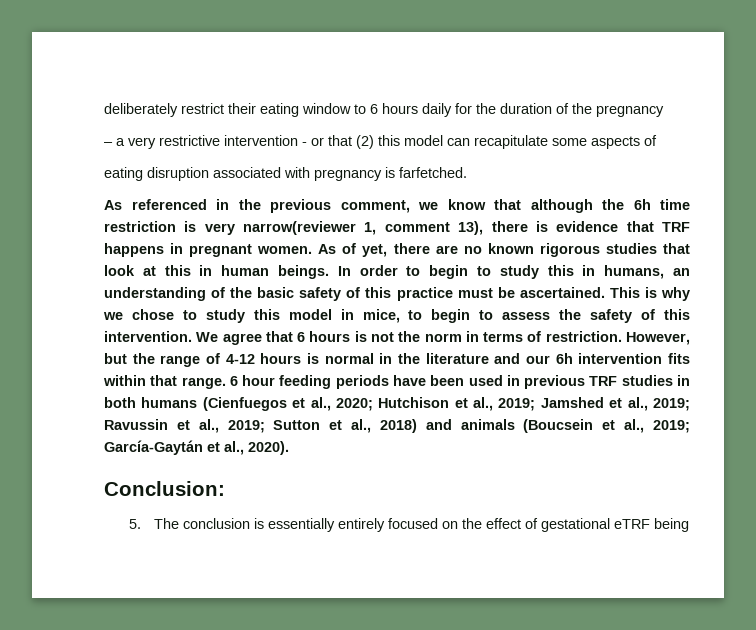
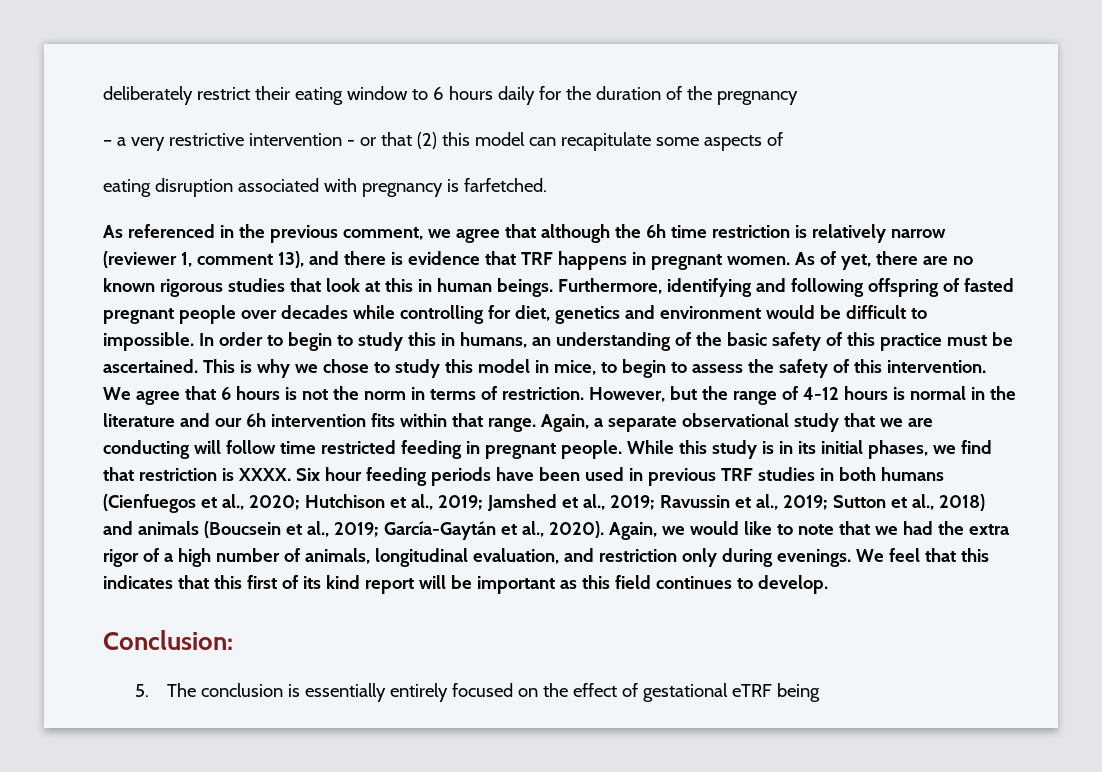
- As referenced in the previous comment, we know that although the 6h time restriction is very narrow(reviewer 1, comment 13), there is evidence that TRF happens in pregnant women.
+ As referenced in the previous comment, we agree that although the 6h time restriction is relatively narrow (reviewer 1, comment 13), and there is evidence that TRF happens in pregnant women.
+ Furthermore, identifying and following offspring of fasted pregnant people over decades while controlling for diet, genetics and environment would be difficult to impossible.
- 6 hour feeding periods have been used in previous TRF studies in both humans (Cienfuegos et al., 2020; Hutchison et al., 2019; Jamshed et al., 2019; Ravussin et al., 2019; Sutton et al., 2018) and animals (Boucsein et al., 2019; García-Gaytán et al., 2020).
+ Again, a separate observational study that we are conducting will follow time restricted feeding in pregnant people. While this study is in its initial phases, we find that restriction is XXXX. Six hour feeding periods have been used in previous TRF studies in both humans (Cienfuegos et al., 2020; Hutchison et al., 2019; Jamshed et al., 2019; Ravussin et al., 2019; Sutton et al., 2018) and animals (Boucsein et al., 2019; García-Gaytán et al., 2020). Again, we would like to note that we had the extra rigor of a high number of animals, longitudinal evaluation, and restriction only during evenings. We feel that this indicates that this first of its kind report will be important as this field continues to develop.

